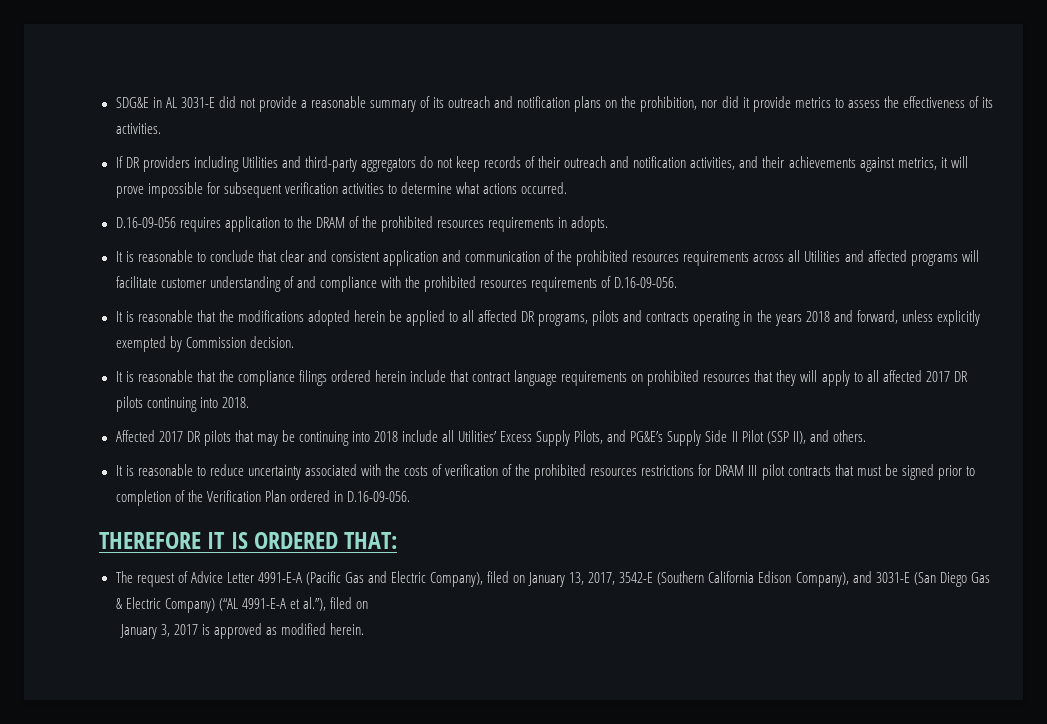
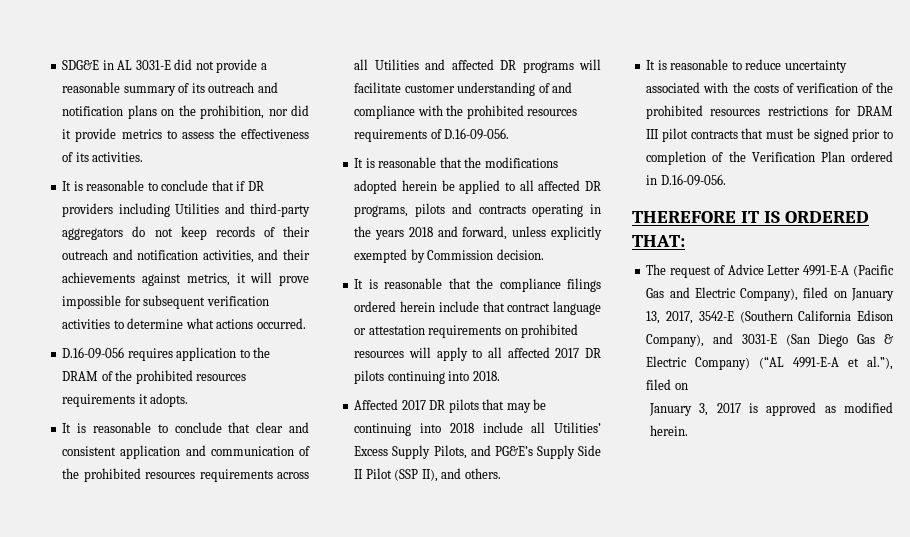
- If DR providers including Utilities and third-party aggregators do not keep records of their outreach and notification activities, and their achievements against metrics, it will prove impossible for subsequent verification activities to determine what actions occurred.
+ It is reasonable to conclude that if DR providers including Utilities and third-party aggregators do not keep records of their outreach and notification activities, and their achievements against metrics, it will prove impossible for subsequent verification activities to determine what actions occurred.
- D.16-09-056 requires application to the DRAM of the prohibited resources requirements in adopts.
+ D.16-09-056 requires application to the DRAM of the prohibited resources requirements it adopts.
- It is reasonable to conclude that clear and consistent application and communication of the prohibited resources requirements across all Utilities and affected programs will facilitate customer understanding of and compliance with the prohibited resources requirements of D.16-09-056.
+ It is reasonable to conclude that clear and consistent application and communication of the prohibited resources requirements across all Utilities and affected DR programs will facilitate customer understanding of and compliance with the prohibited resources requirements of D.16-09-056.
- It is reasonable that the compliance filings ordered herein include that contract language requirements on prohibited resources that they will apply to all affected 2017 DR pilots continuing into 2018.
+ It is reasonable that the compliance filings ordered herein include that contract language or attestation requirements on prohibited resources will apply to all affected 2017 DR pilots continuing into 2018.

